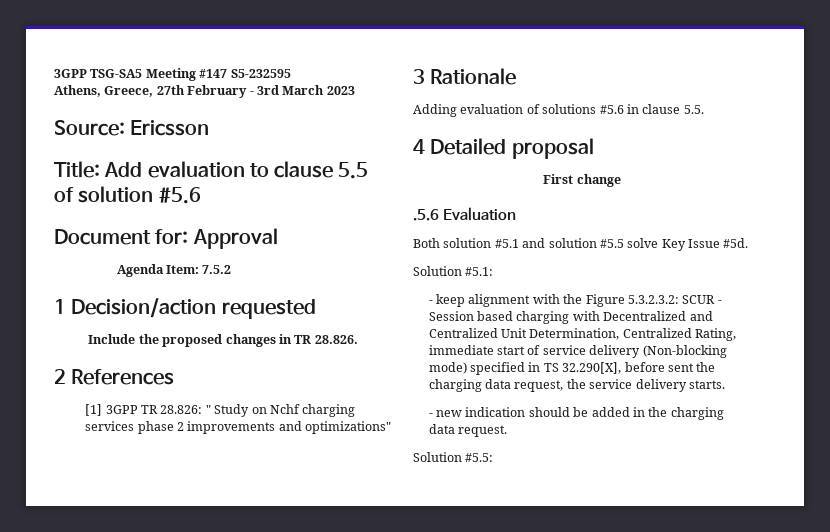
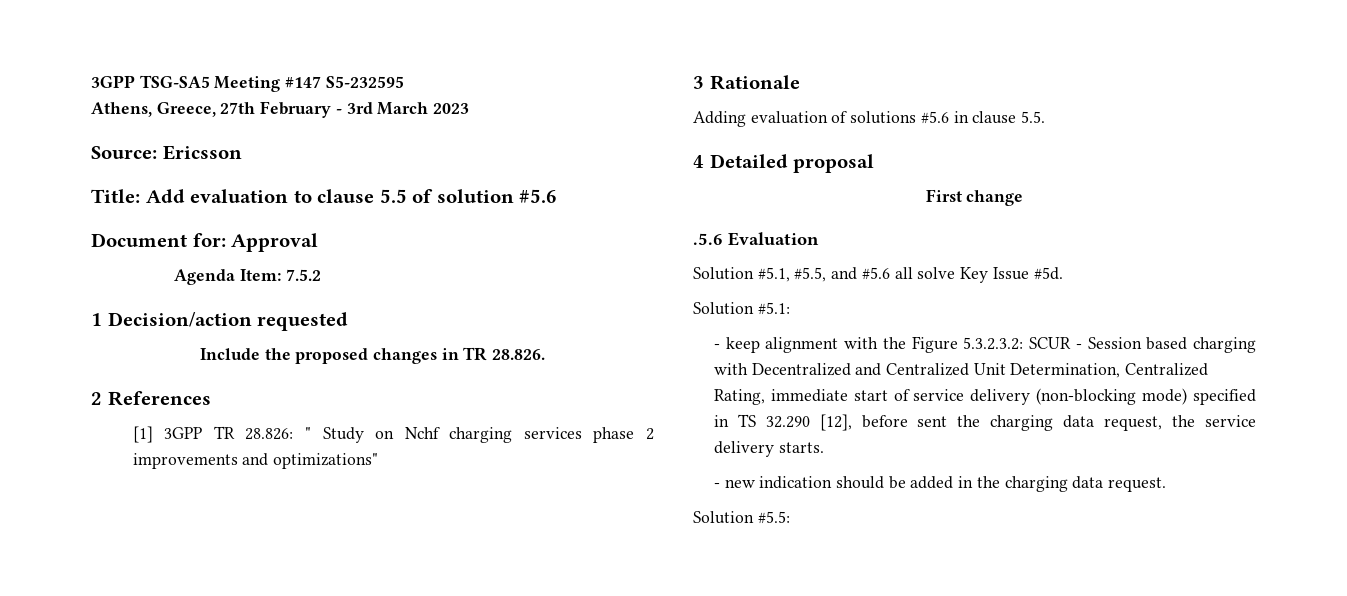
- Both solution #5.1 and solution #5.5 solve Key Issue #5d.
+ Solution #5.1, #5.5, and #5.6 all solve Key Issue #5d.
- - keep alignment with the Figure 5.3.2.3.2: SCUR - Session based charging with Decentralized and Centralized Unit Determination, Centralized Rating, immediate start of service delivery (Non-blocking mode) specified in TS 32.290[X], before sent the charging data request, the service delivery starts.
+ - keep alignment with the Figure 5.3.2.3.2: SCUR - Session based charging with Decentralized and Centralized Unit Determination, Centralized Rating, immediate start of service delivery (non-blocking mode) specified in TS 32.290 [12], before sent the charging data request, the service delivery starts.

